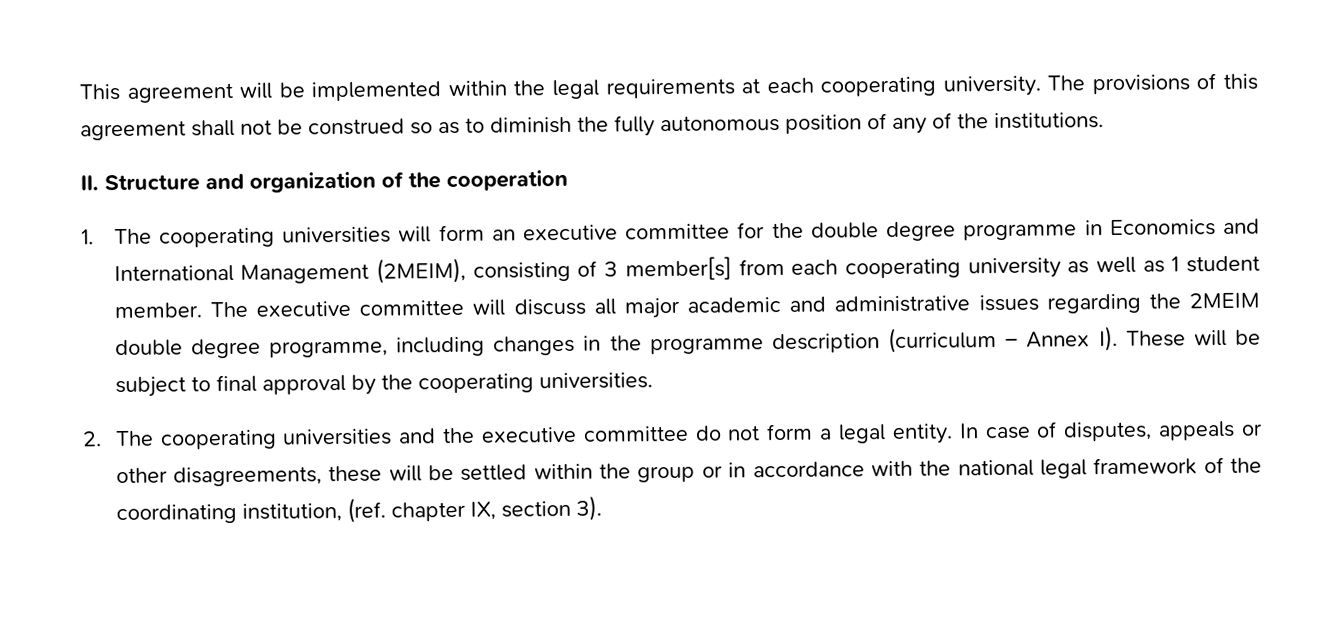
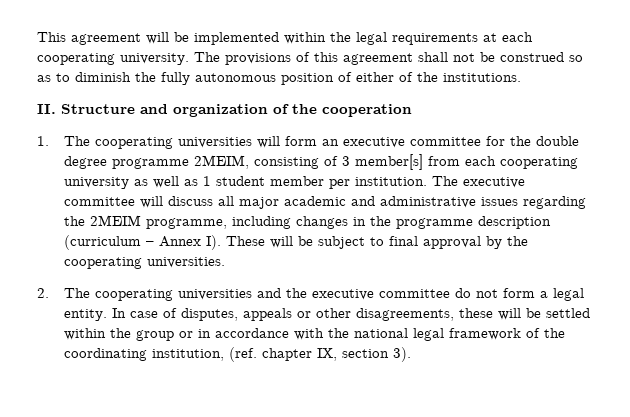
- The provisions of this agreement shall not be construed so as to diminish the fully autonomous position of any of the institutions.
+ The provisions of this agreement shall not be construed so as to diminish the fully autonomous position of either of the institutions.
- 1. The cooperating universities will form an executive committee for the double degree programme in Economics and International Management (2MEIM), consisting of 3 member[s] from each cooperating university as well as 1 student member.
+ 1. The cooperating universities will form an executive committee for the double degree programme 2MEIM, consisting of 3 member[s] from each cooperating university as well as 1 student member per institution.
- The executive committee will discuss all major academic and administrative issues regarding the 2MEIM double degree programme, including changes in the programme description (curriculum – Annex I). These will be subject to final approval by the cooperating universities.
+ The executive committee will discuss all major academic and administrative issues regarding the 2MEIM programme, including changes in the programme description (curriculum – Annex I). These will be subject to final approval by the cooperating universities.

